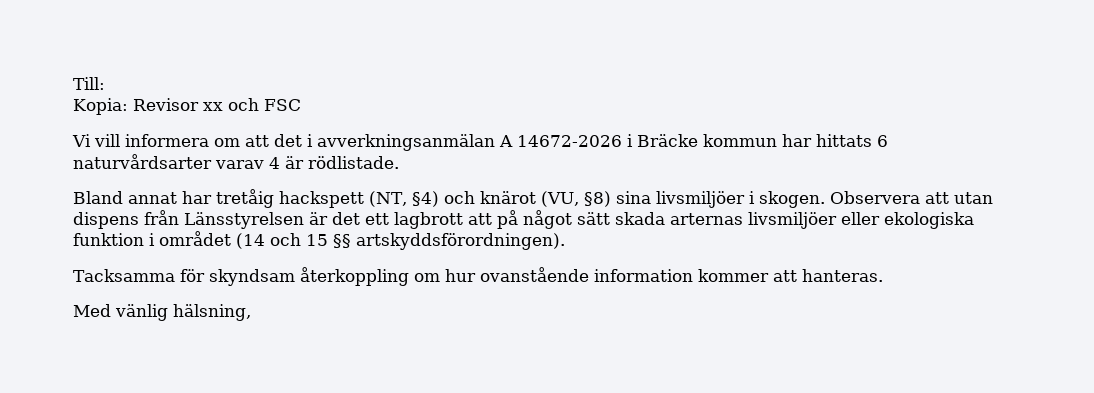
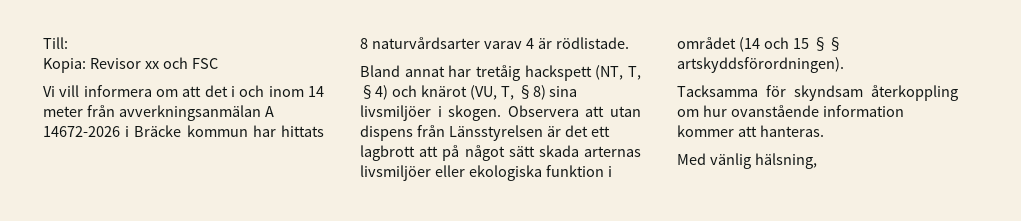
- Vi vill informera om att det i avverkningsanmälan A 14672-2026 i Bräcke kommun har hittats 6 naturvårdsarter varav 4 är rödlistade.
+ Vi vill informera om att det i och inom 14 meter från avverkningsanmälan A 14672-2026 i Bräcke kommun har hittats 8 naturvårdsarter varav 4 är rödlistade.
- Bland annat har tretåig hackspett (NT, §4) och knärot (VU, §8) sina livsmiljöer i skogen.
+ Bland annat har tretåig hackspett (NT, T, §4) och knärot (VU, T, §8) sina livsmiljöer i skogen.

